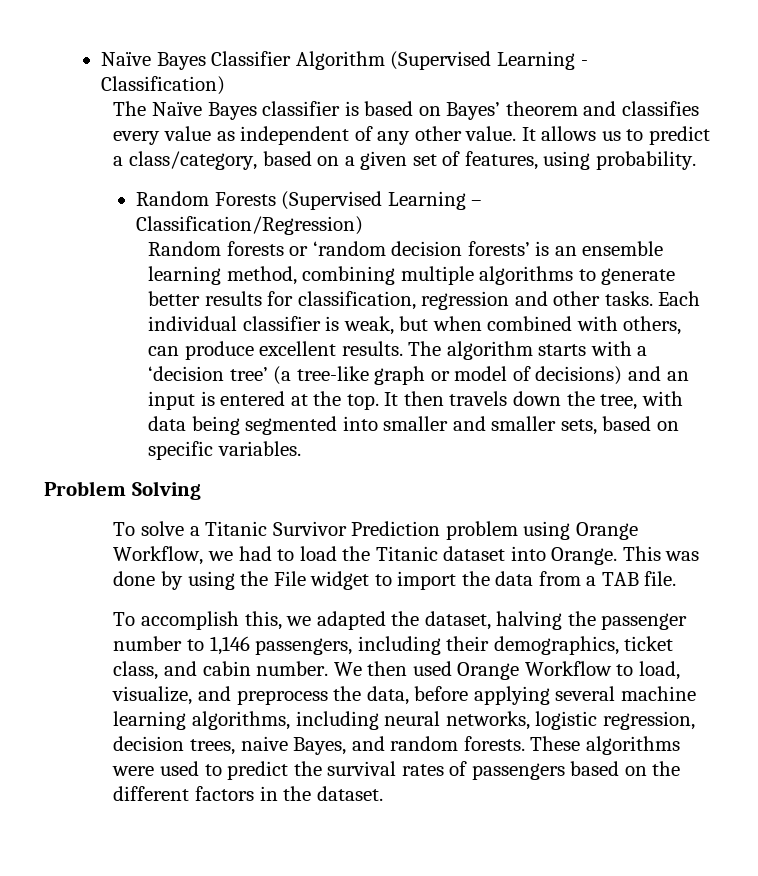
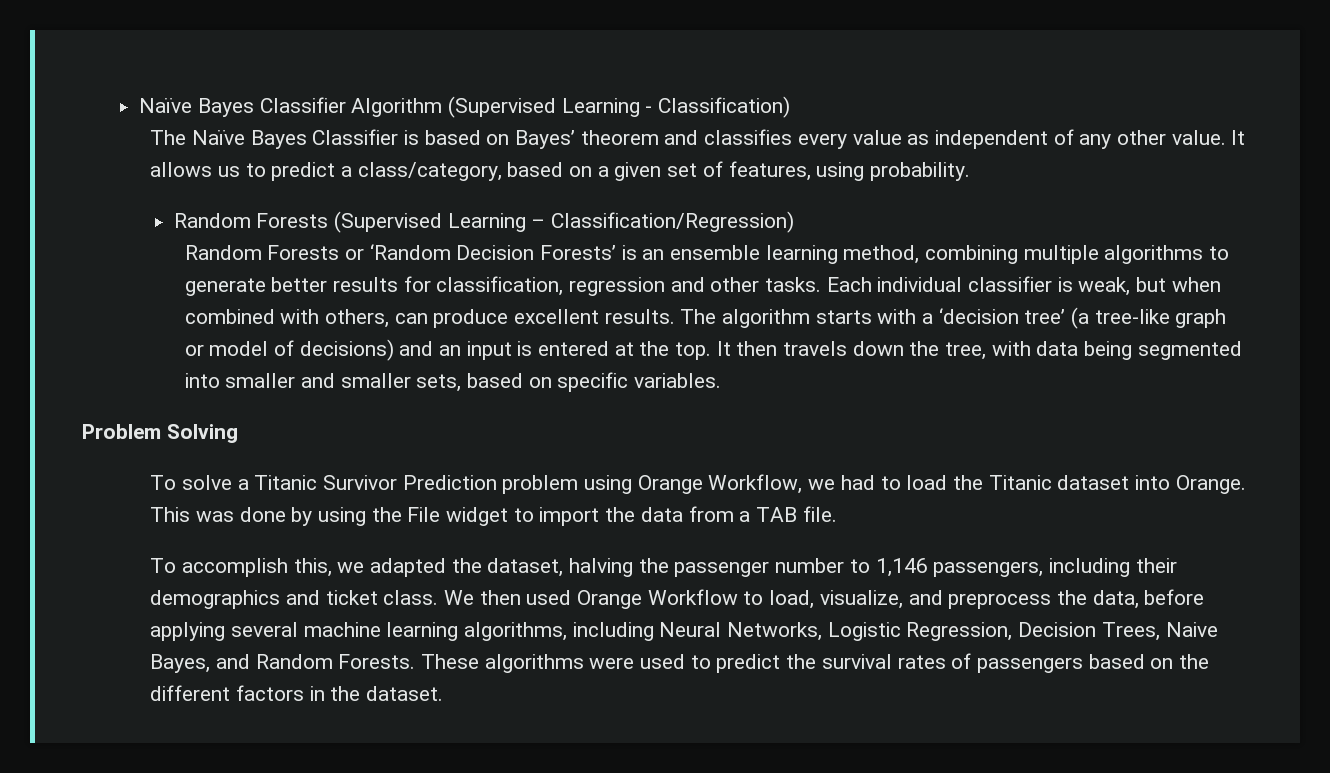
- The Naïve Bayes classifier is based on Bayes’ theorem and classifies every value as independent of any other value.
+ The Naïve Bayes Classifier is based on Bayes’ theorem and classifies every value as independent of any other value.
- Random forests or ‘random decision forests’ is an ensemble learning method, combining multiple algorithms to generate better results for classification, regression and other tasks.
+ Random Forests or ‘Random Decision Forests’ is an ensemble learning method, combining multiple algorithms to generate better results for classification, regression and other tasks.
- To accomplish this, we adapted the dataset, halving the passenger number to 1,146 passengers, including their demographics, ticket class, and cabin number.
+ To accomplish this, we adapted the dataset, halving the passenger number to 1,146 passengers, including their demographics and ticket class.
- We then used Orange Workflow to load, visualize, and preprocess the data, before applying several machine learning algorithms, including neural networks, logistic regression, decision trees, naive Bayes, and random forests.
+ We then used Orange Workflow to load, visualize, and preprocess the data, before applying several machine learning algorithms, including Neural Networks, Logistic Regression, Decision Trees, Naive Bayes, and Random Forests.

